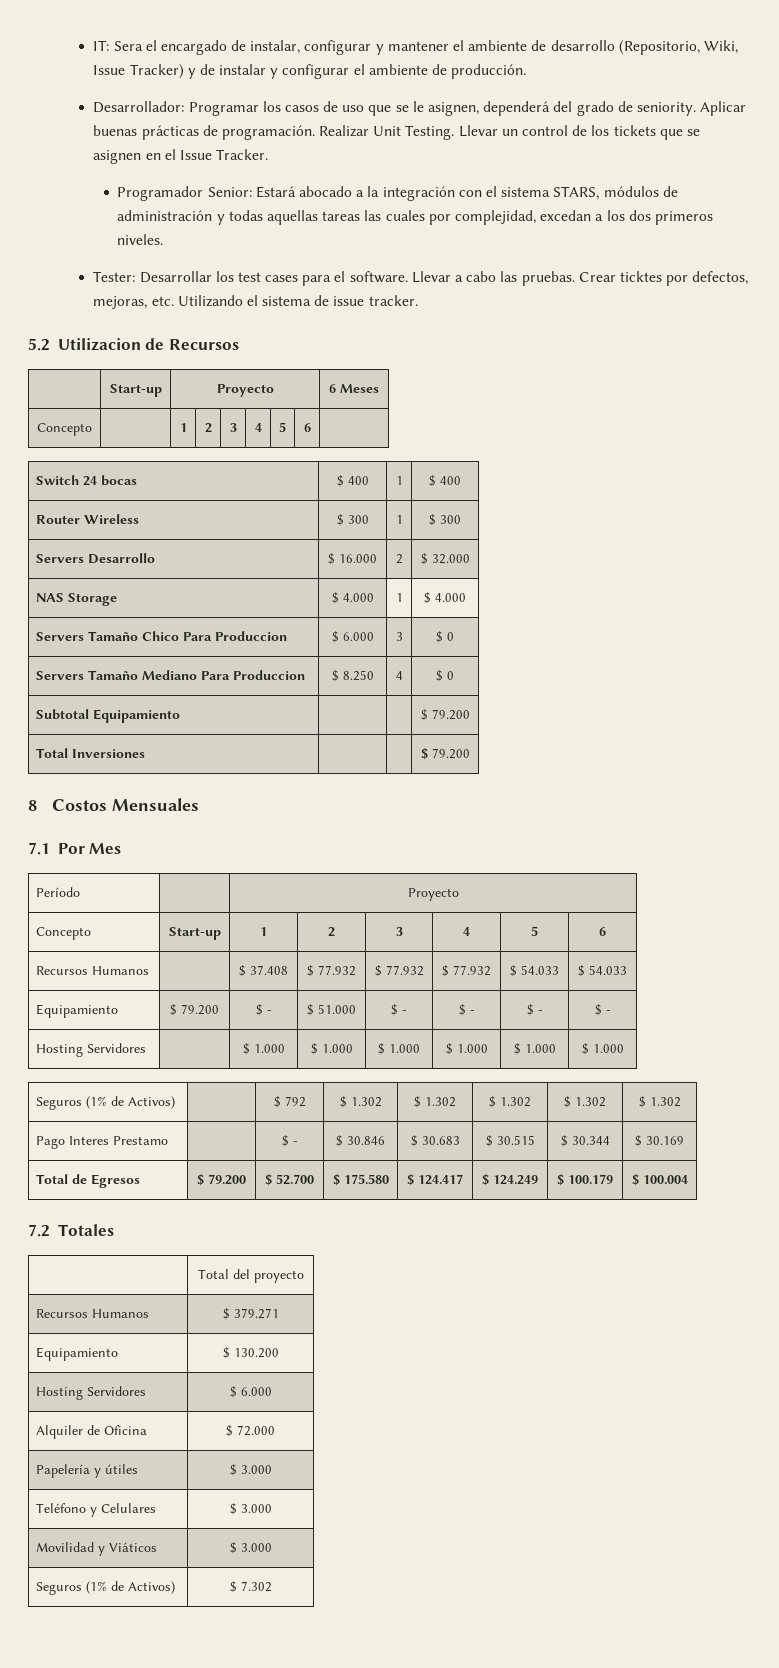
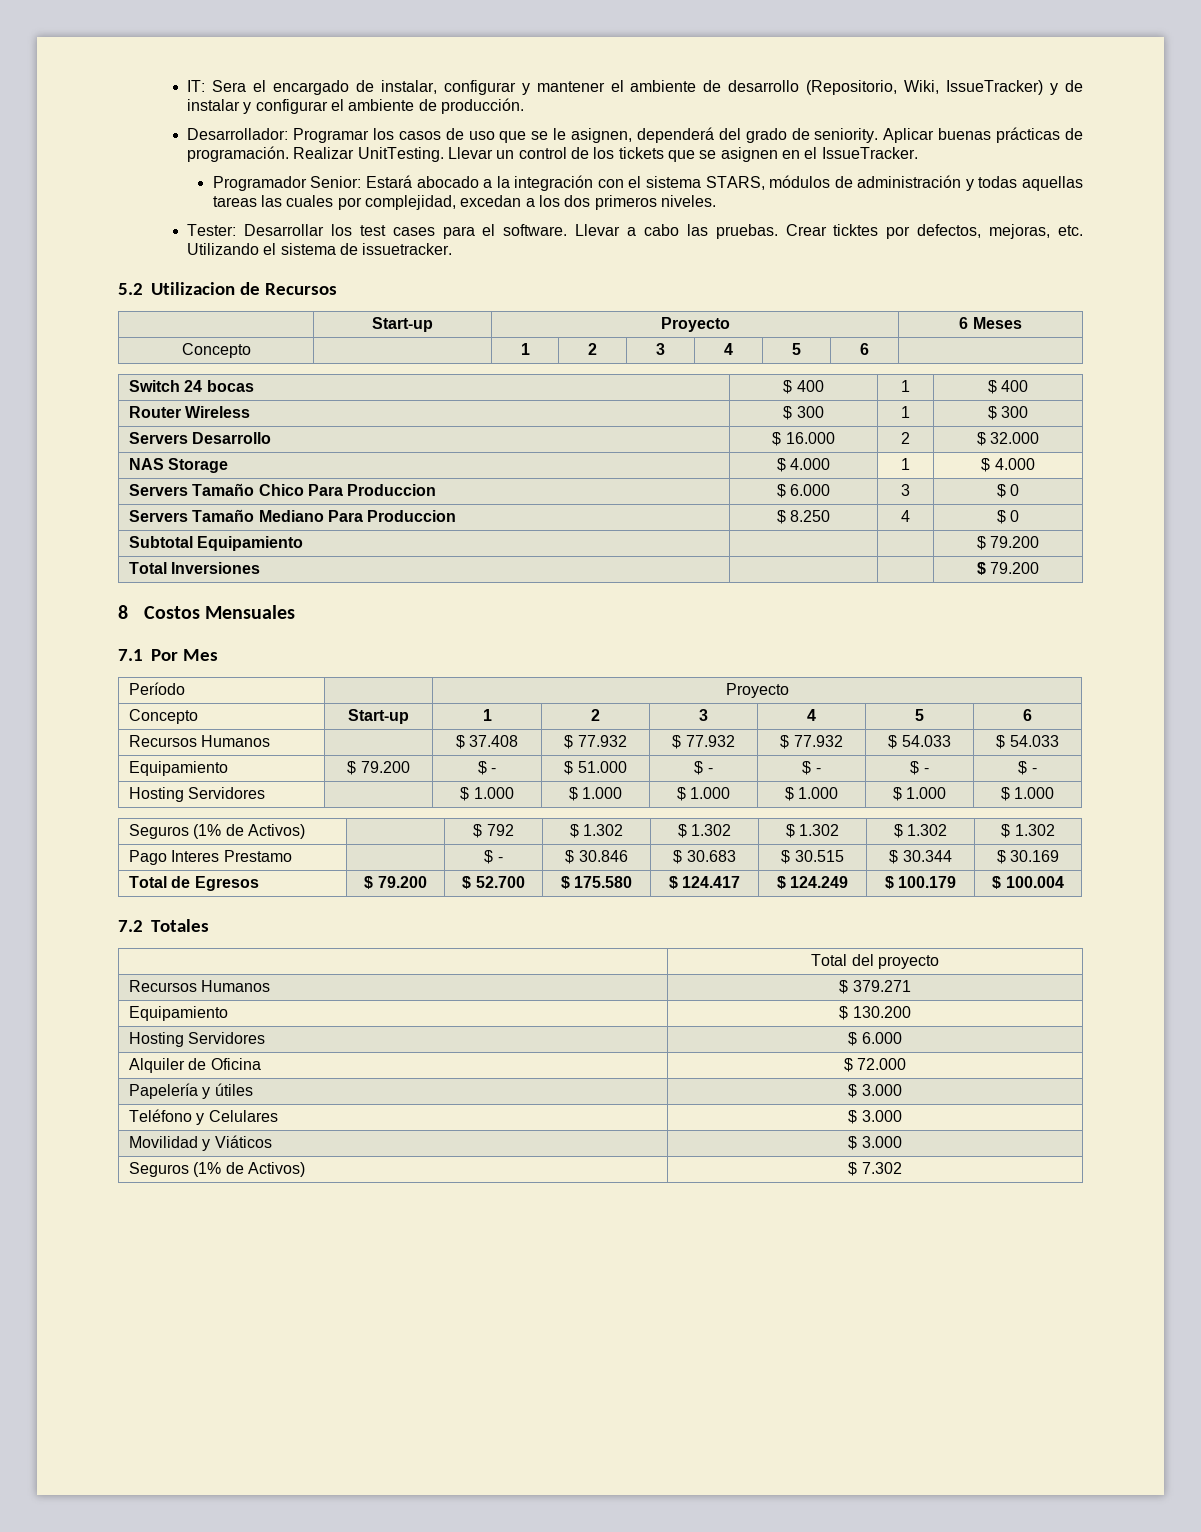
- IT: Sera el encargado de instalar, configurar y mantener el ambiente de desarrollo (Repositorio, Wiki, Issue Tracker) y de instalar y configurar el ambiente de producción.
+ IT: Sera el encargado de instalar, configurar y mantener el ambiente de desarrollo (Repositorio, Wiki, IssueTracker) y de instalar y configurar el ambiente de producción.
- Realizar Unit Testing.
+ Realizar UnitTesting.
- Llevar un control de los tickets que se asignen en el Issue Tracker.
+ Llevar un control de los tickets que se asignen en el IssueTracker.
- Crear ticktes por defectos, mejoras, etc. Utilizando el sistema de issue tracker.
+ Crear ticktes por defectos, mejoras, etc. Utilizando el sistema de issuetracker.

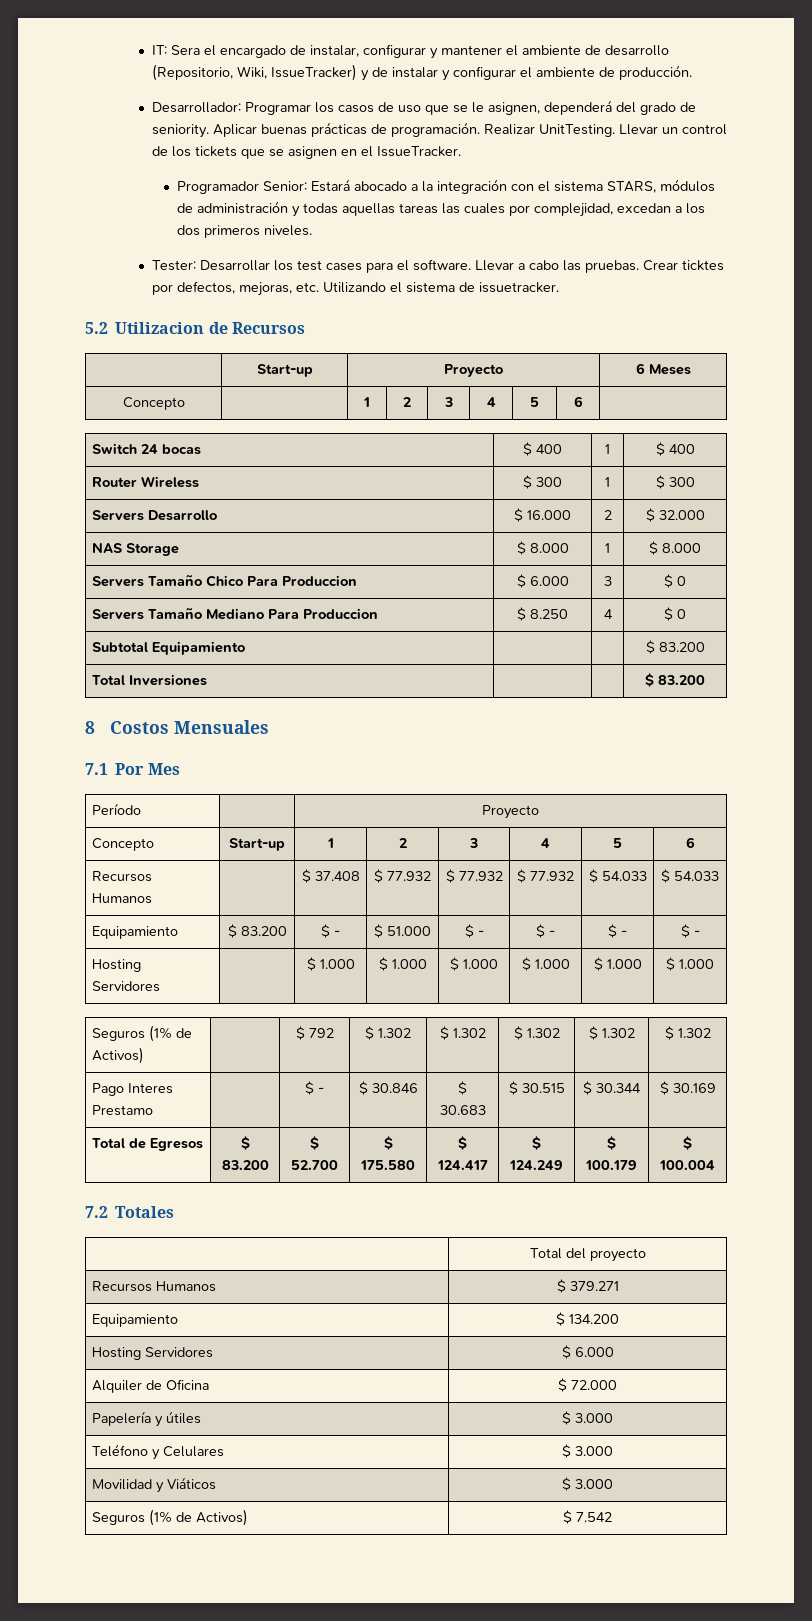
- NAS Storage | $ 4.000 | 1 | $ 4.000
+ NAS Storage | $ 8.000 | 1 | $ 8.000
- Subtotal Equipamiento | | | $ 79.200
+ Subtotal Equipamiento | | | $ 83.200
- Total Inversiones | | | $ 79.200
+ Total Inversiones | | | $ 83.200
- Equipamiento | $ 79.200 | $ - | $ 51.000 | $ - | $ - | $ - | $ -
+ Equipamiento | $ 83.200 | $ - | $ 51.000 | $ - | $ - | $ - | $ -
- Total de Egresos | $ 79.200 | $ 52.700 | $ 175.580 | $ 124.417 | $ 124.249 | $ 100.179 | $ 100.004
+ Total de Egresos | $ 83.200 | $ 52.700 | $ 175.580 | $ 124.417 | $ 124.249 | $ 100.179 | $ 100.004
- Equipamiento | $ 130.200
+ Equipamiento | $ 134.200
- Seguros (1% de Activos) | $ 7.302
+ Seguros (1% de Activos) | $ 7.542

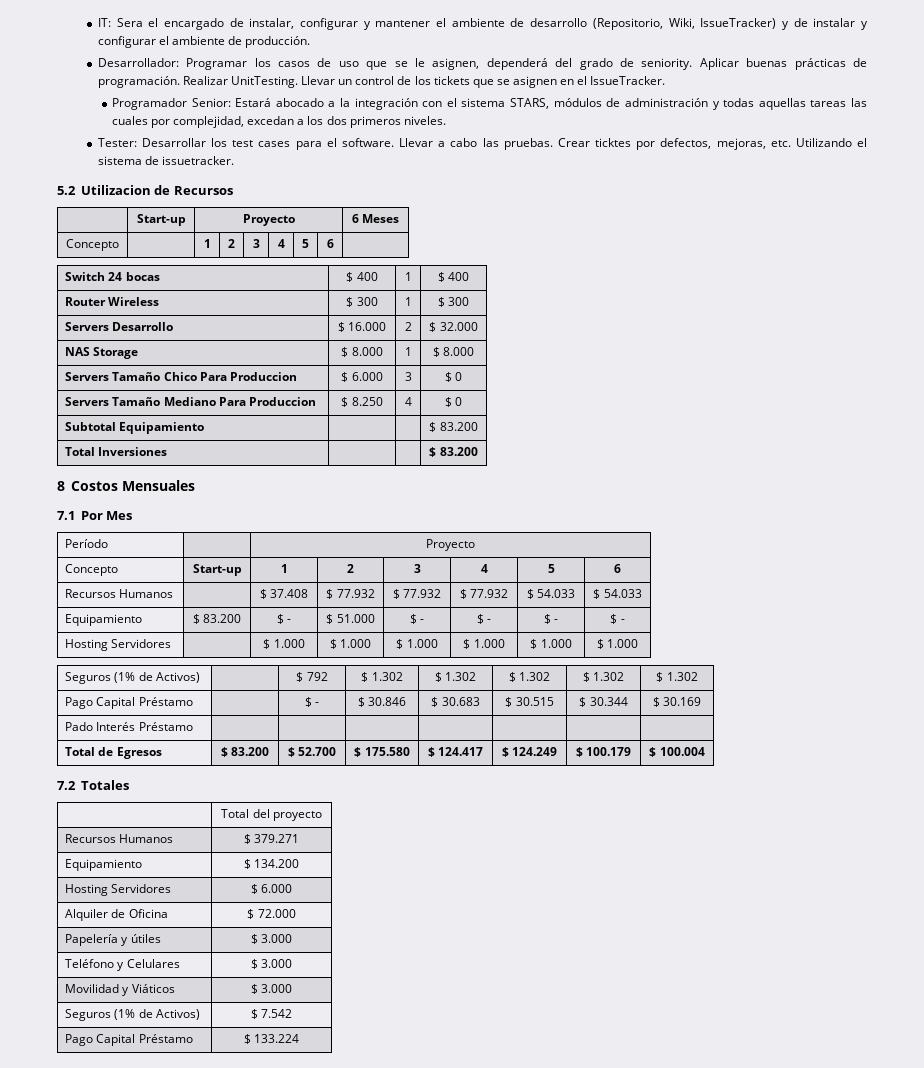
- Pago Interes Prestamo | | $ - | $ 30.846 | $ 30.683 | $ 30.515 | $ 30.344 | $ 30.169
+ Pago Capital Préstamo | | $ - | $ 30.846 | $ 30.683 | $ 30.515 | $ 30.344 | $ 30.169
+ Pado Interés Préstamo | | | | | | |
+ Pago Capital Préstamo | $ 133.224

